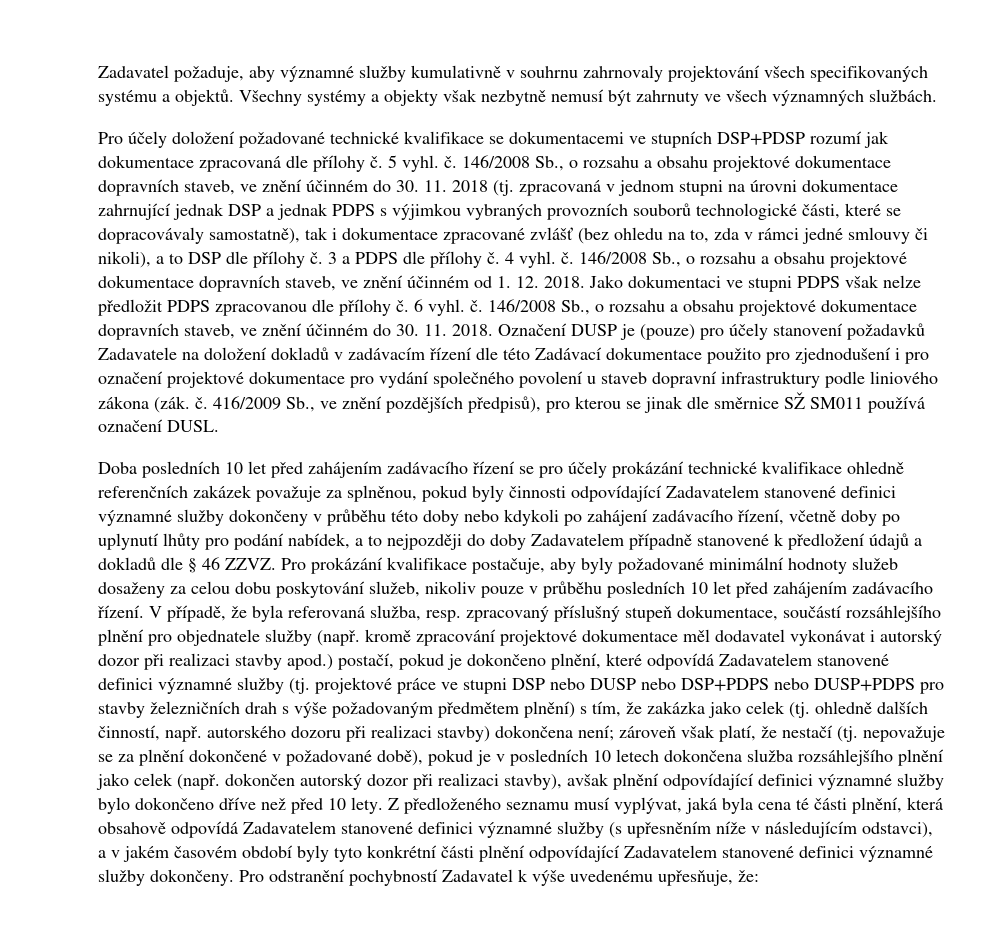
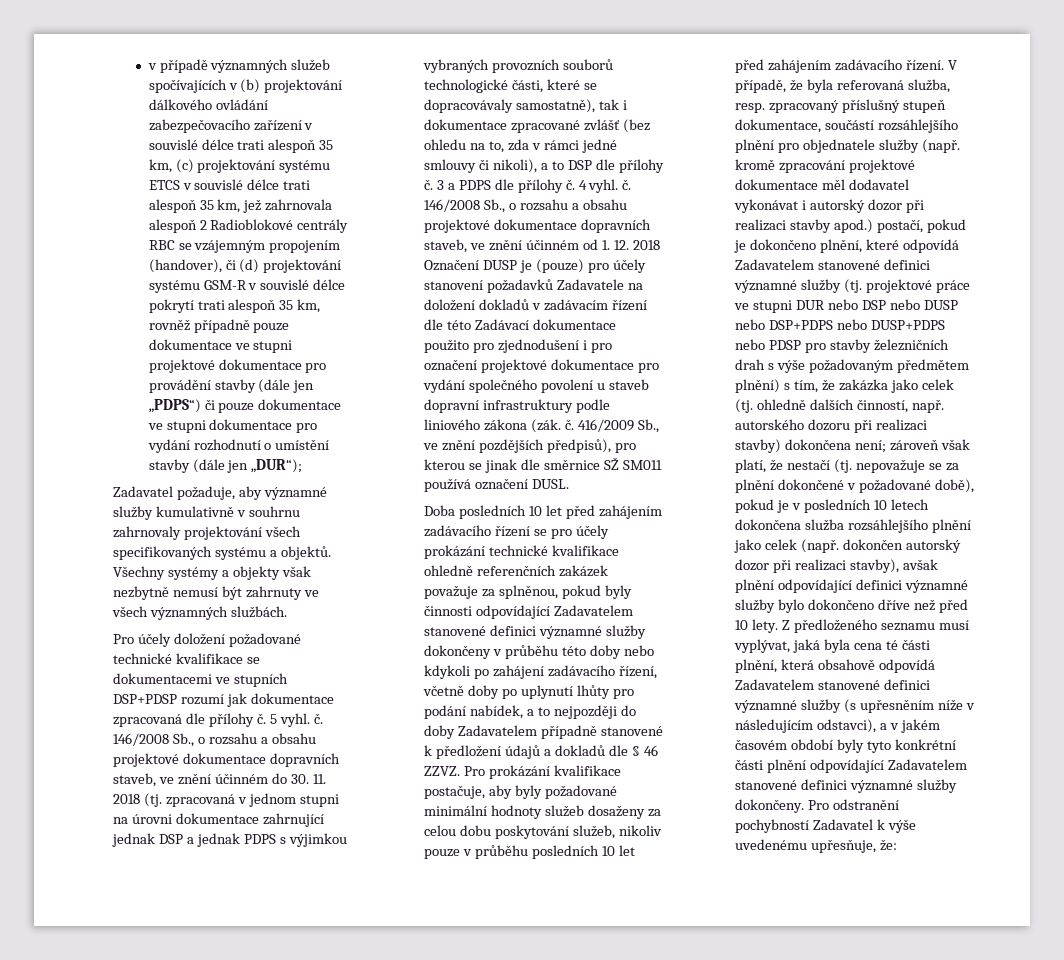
+ v případě významných služeb spočívajících v (b) projektování dálkového ovládání zabezpečovacího zařízení v souvislé délce trati alespoň 35 km, (c) projektování systému ETCS v souvislé délce trati alespoň 35 km, jež zahrnovala alespoň 2 Radioblokové centrály RBC se vzájemným propojením (handover), či (d) projektování systému GSM-R v souvislé délce pokrytí trati alespoň 35 km, rovněž případně pouze dokumentace ve stupni projektové dokumentace pro provádění stavby (dále jen „PDPS“) či pouze dokumentace ve stupni dokumentace pro vydání rozhodnutí o umístění stavby (dále jen „DUR“);
- 146/2008 Sb., o rozsahu a obsahu projektové dokumentace dopravních staveb, ve znění účinném od 1. 12. 2018. Jako dokumentaci ve stupni PDPS však nelze předložit PDPS zpracovanou dle přílohy č. 6 vyhl. č. 146/2008 Sb., o rozsahu a obsahu projektové dokumentace dopravních staveb, ve znění účinném do 30. 11. 2018. Označení DUSP je (pouze) pro účely stanovení požadavků Zadavatele na doložení dokladů v zadávacím řízení dle této Zadávací dokumentace použito pro zjednodušení i pro označení projektové dokumentace pro vydání společného povolení u staveb dopravní infrastruktury podle liniového zákona (zák. č.
+ 146/2008 Sb., o rozsahu a obsahu projektové dokumentace dopravních staveb, ve znění účinném od 1. 12. 2018 Označení DUSP je (pouze) pro účely stanovení požadavků Zadavatele na doložení dokladů v zadávacím řízení dle této Zadávací dokumentace použito pro zjednodušení i pro označení projektové dokumentace pro vydání společného povolení u staveb dopravní infrastruktury podle liniového zákona (zák. č.
- V případě, že byla referovaná služba, resp. zpracovaný příslušný stupeň dokumentace, součástí rozsáhlejšího plnění pro objednatele služby (např. kromě zpracování projektové dokumentace měl dodavatel vykonávat i autorský dozor při realizaci stavby apod.) postačí, pokud je dokončeno plnění, které odpovídá Zadavatelem stanovené definici významné služby (tj. projektové práce ve stupni DSP nebo DUSP nebo DSP+PDPS nebo DUSP+PDPS pro stavby železničních drah s výše požadovaným předmětem plnění) s tím, že zakázka jako celek (tj. ohledně dalších činností, např. autorského dozoru při realizaci stavby) dokončena není;
+ V případě, že byla referovaná služba, resp. zpracovaný příslušný stupeň dokumentace, součástí rozsáhlejšího plnění pro objednatele služby (např. kromě zpracování projektové dokumentace měl dodavatel vykonávat i autorský dozor při realizaci stavby apod.) postačí, pokud je dokončeno plnění, které odpovídá Zadavatelem stanovené definici významné služby (tj. projektové práce ve stupni DUR nebo DSP nebo DUSP nebo DSP+PDPS nebo DUSP+PDPS nebo PDSP pro stavby železničních drah s výše požadovaným předmětem plnění) s tím, že zakázka jako celek (tj. ohledně dalších činností, např. autorského dozoru při realizaci stavby) dokončena není;

